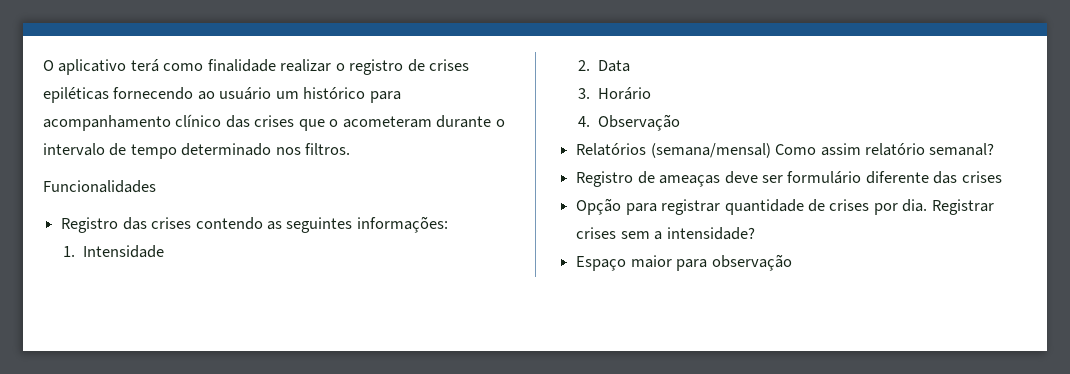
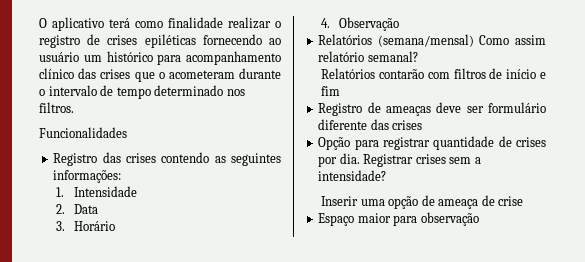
+ Relatórios contarão com filtros de início e fim
+ Inserir uma opção de ameaça de crise

